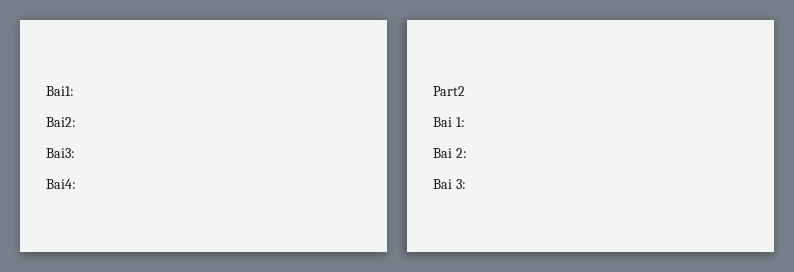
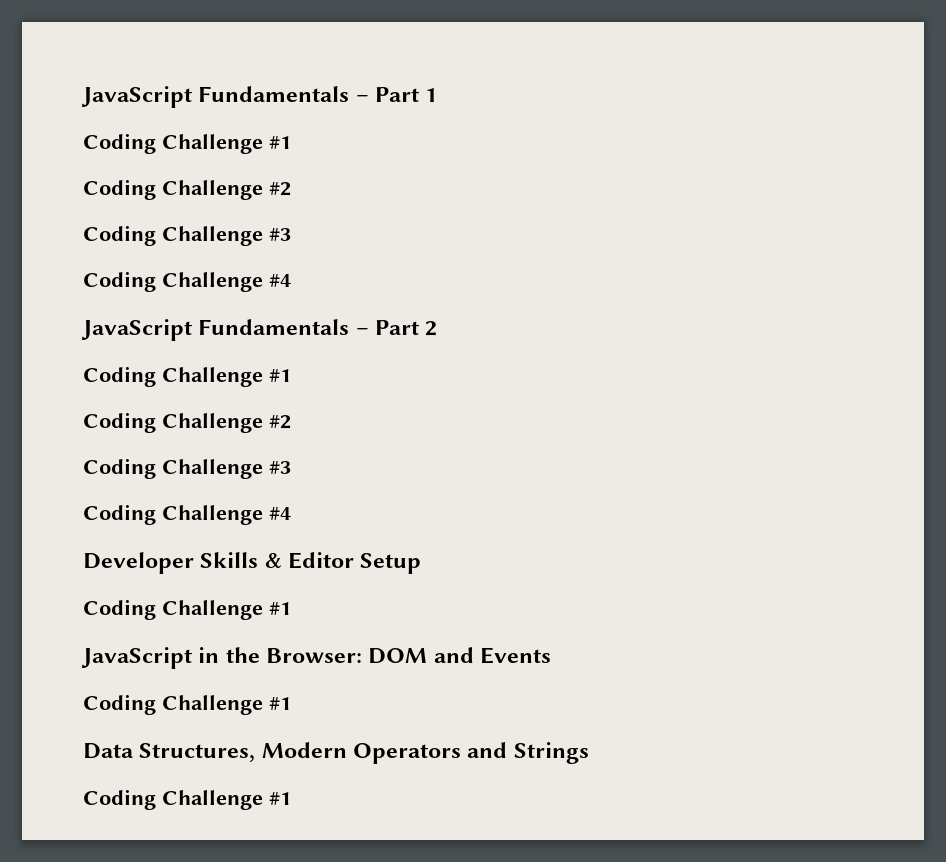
- Bai1:
- Bai2:
- Bai3:
- Bai4:
- Part2
- Bai 1:
- Bai 2:
- Bai 3:
+ JavaScript Fundamentals – Part 1
+ Coding Challenge #1
+ Coding Challenge #2
+ Coding Challenge #3
+ Coding Challenge #4
+ JavaScript Fundamentals – Part 2
+ Coding Challenge #1
+ Coding Challenge #2
+ Coding Challenge #3
+ Coding Challenge #4
+ Developer Skills & Editor Setup
+ Coding Challenge #1
+ JavaScript in the Browser: DOM and Events
+ Coding Challenge #1
+ Data Structures, Modern Operators and Strings
+ Coding Challenge #1

